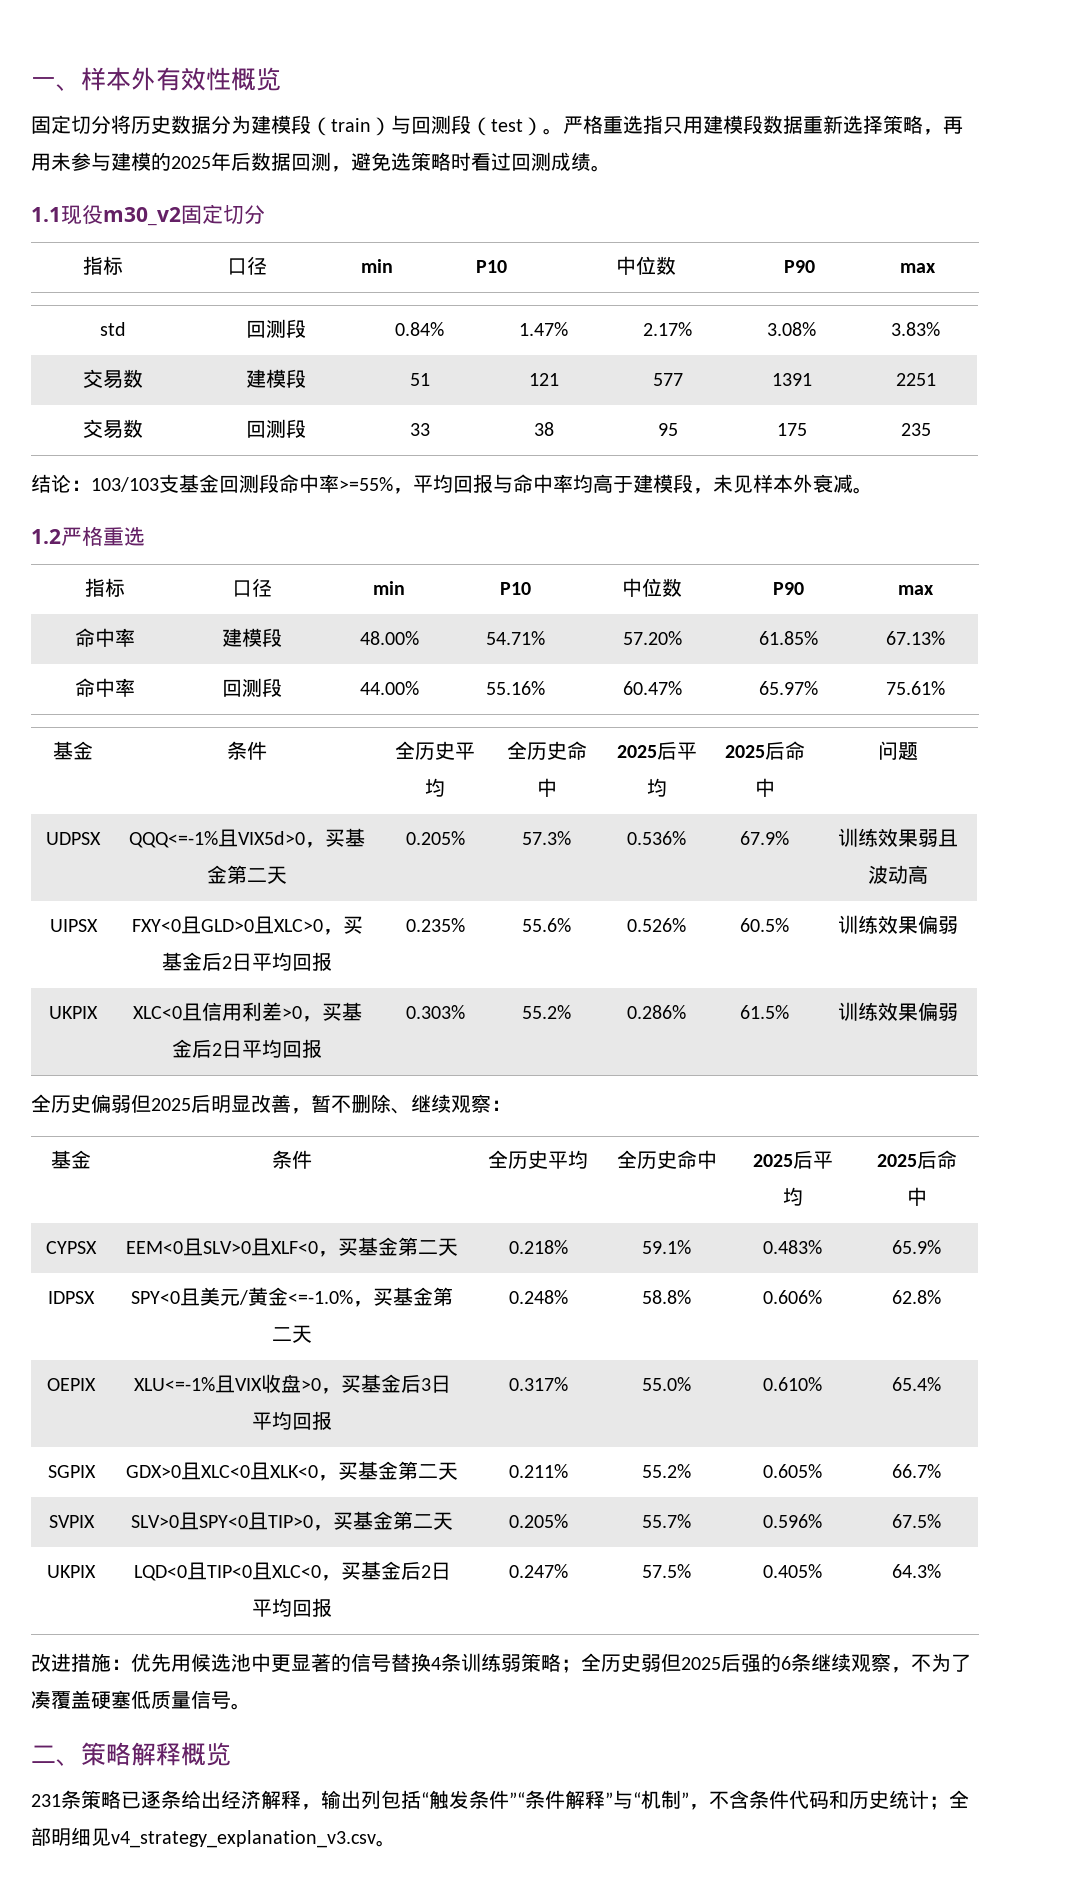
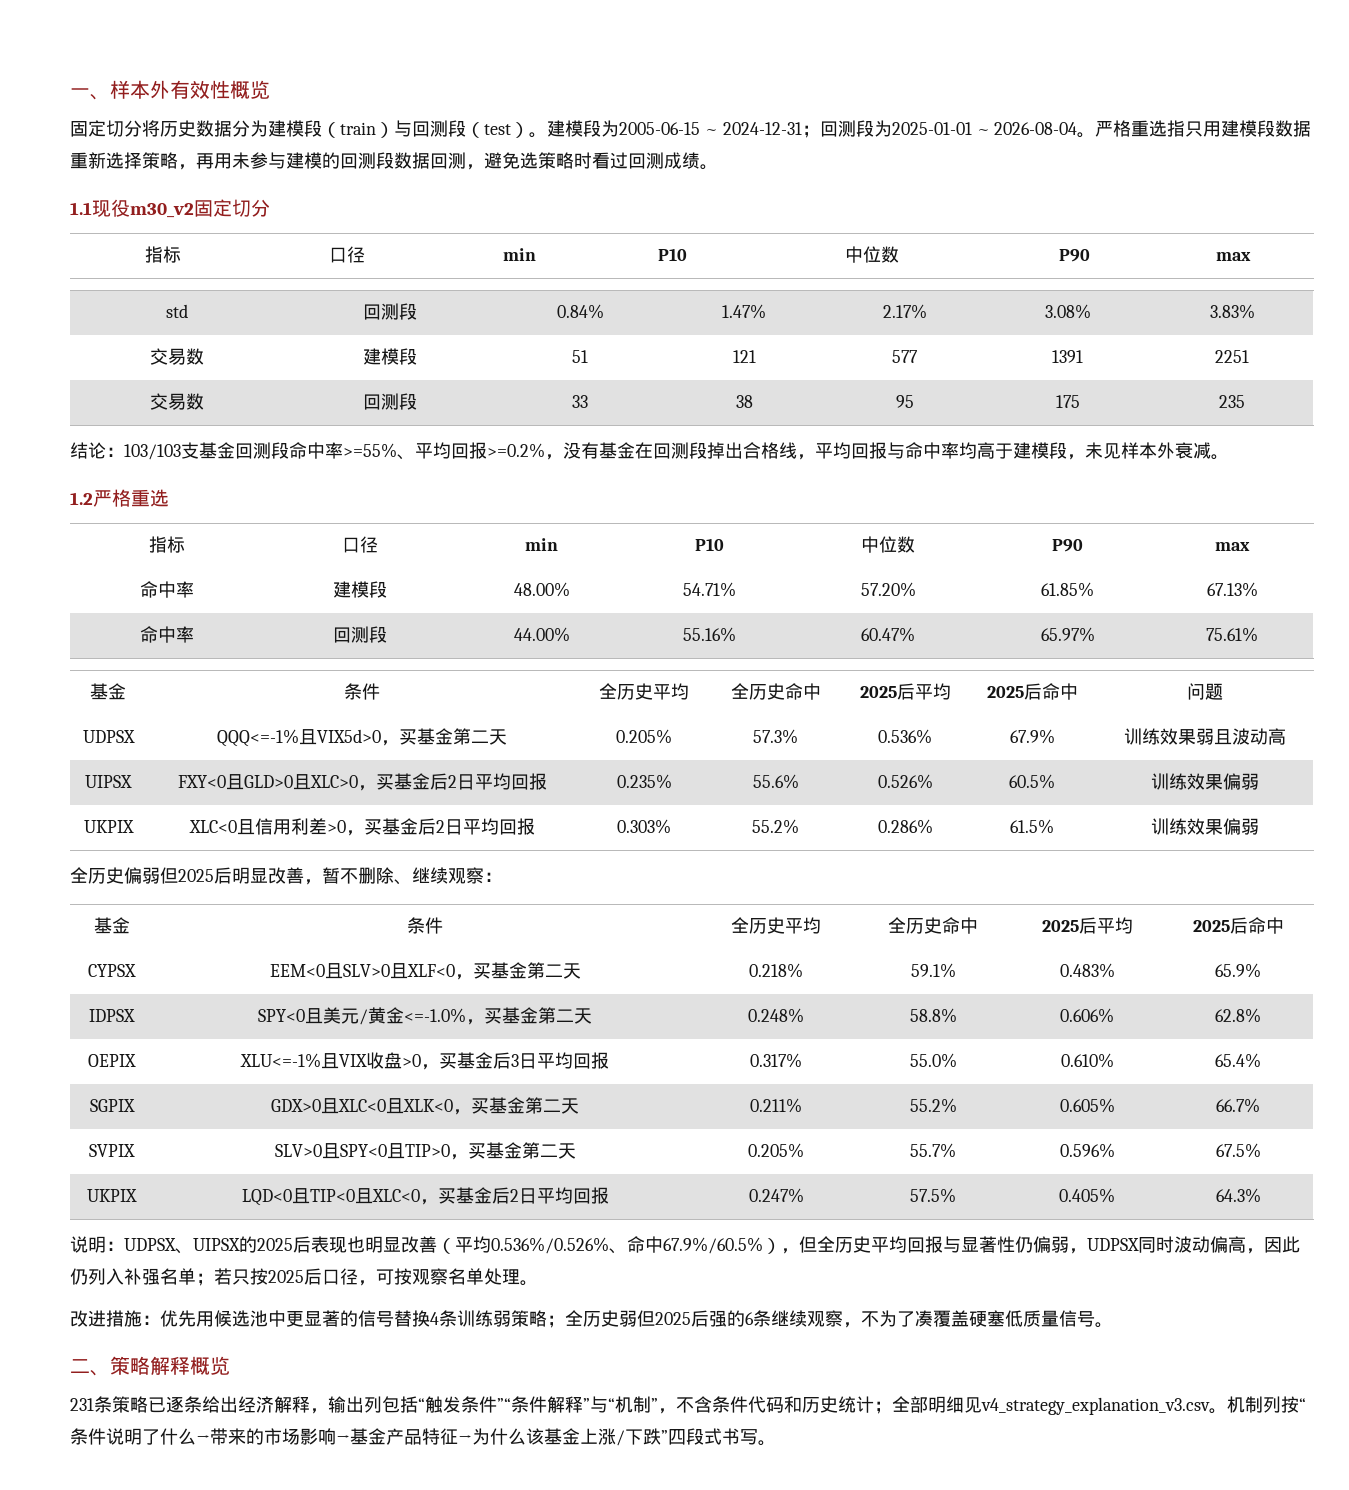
+ 建模段为2005-06-15 ~ 2024-12-31；回测段为2025-01-01 ~ 2026-08-04。
- 严格重选指只用建模段数据重新选择策略，再用未参与建模的2025年后数据回测，避免选策略时看过回测成绩。
+ 严格重选指只用建模段数据重新选择策略，再用未参与建模的回测段数据回测，避免选策略时看过回测成绩。
- 结论：103/103支基金回测段命中率>=55%，平均回报与命中率均高于建模段，未见样本外衰减。
+ 结论：103/103支基金回测段命中率>=55%、平均回报>=0.2%，没有基金在回测段掉出合格线，平均回报与命中率均高于建模段，未见样本外衰减。
+ 说明：UDPSX、UIPSX的2025后表现也明显改善（平均0.536%/0.526%、命中67.9%/60.5%），但全历史平均回报与显著性仍偏弱，UDPSX同时波动偏高，因此仍列入补强名单；若只按2025后口径，可按观察名单处理。
+ 机制列按“条件说明了什么→带来的市场影响→基金产品特征→为什么该基金上涨/下跌”四段式书写。

